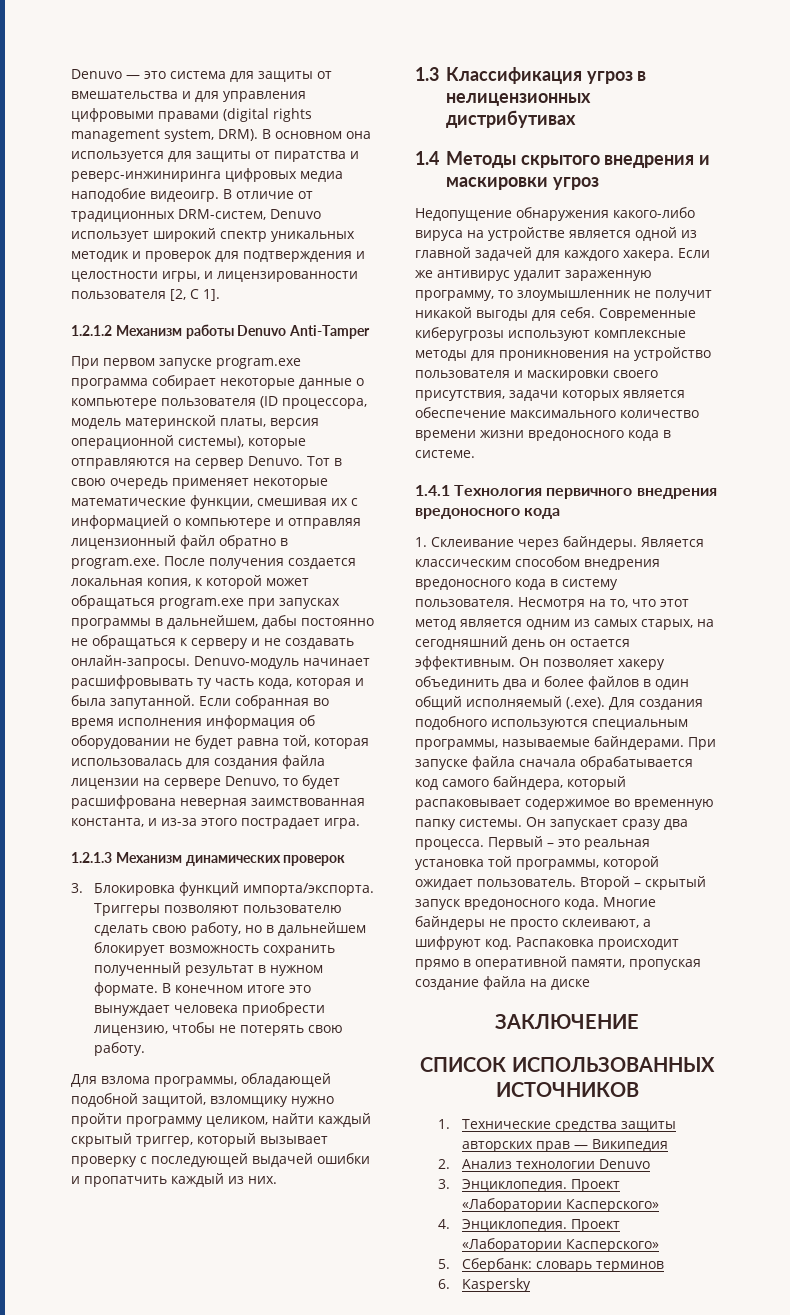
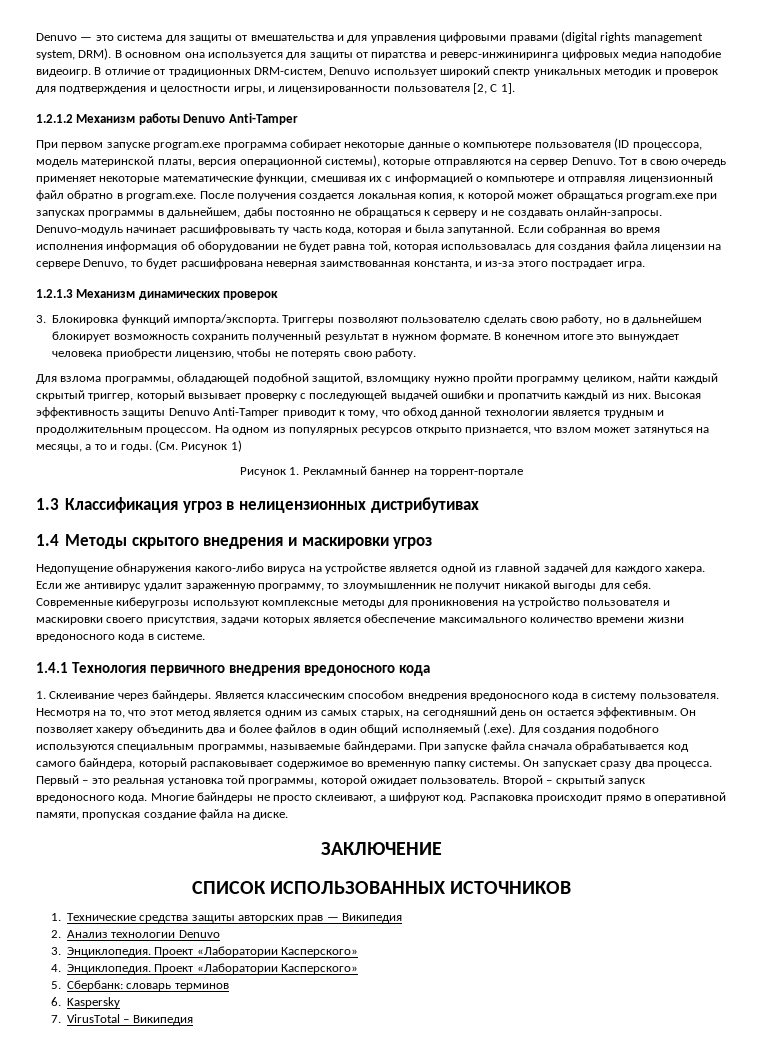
+ Высокая эффективность защиты Denuvo Anti-Tamper приводит к тому, что обход данной технологии является трудным и продолжительным процессом. На одном из популярных ресурсов открыто признается, что взлом может затянуться на месяцы, а то и годы. (См. Рисунок 1)
+ Рисунок 1. Рекламный баннер на торрент-портале
- Распаковка происходит прямо в оперативной памяти, пропуская создание файла на диске
+ Распаковка происходит прямо в оперативной памяти, пропуская создание файла на диске.
+ 7. VirusTotal – Википедия

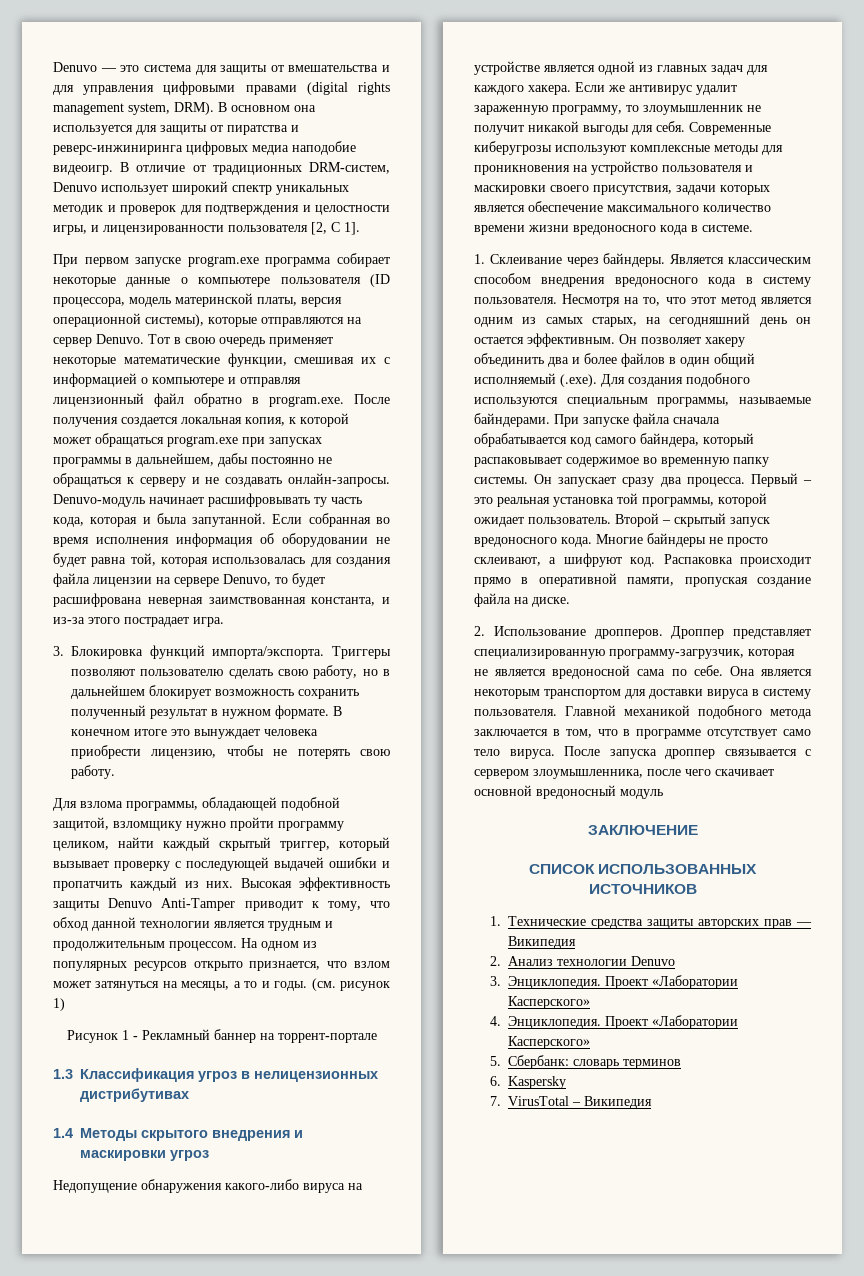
- 1.2.1.2 Механизм работы Denuvo Anti-Tamper
- 1.2.1.3 Механизм динамических проверок
- (См. Рисунок 1)
+ (см. рисунок 1)
- Рисунок 1. Рекламный баннер на торрент-портале
+ Рисунок 1 - Рекламный баннер на торрент-портале
- Недопущение обнаружения какого-либо вируса на устройстве является одной из главной задачей для каждого хакера.
+ Недопущение обнаружения какого-либо вируса на устройстве является одной из главных задач для каждого хакера.
- 1.4.1 Технология первичного внедрения вредоносного кода
+ 2. Использование дропперов. Дроппер представляет специализированную программу-загрузчик, которая не является вредоносной сама по себе. Она является некоторым транспортом для доставки вируса в систему пользователя. Главной механикой подобного метода заключается в том, что в программе отсутствует само тело вируса. После запуска дроппер связывается с сервером злоумышленника, после чего скачивает основной вредоносный модуль

